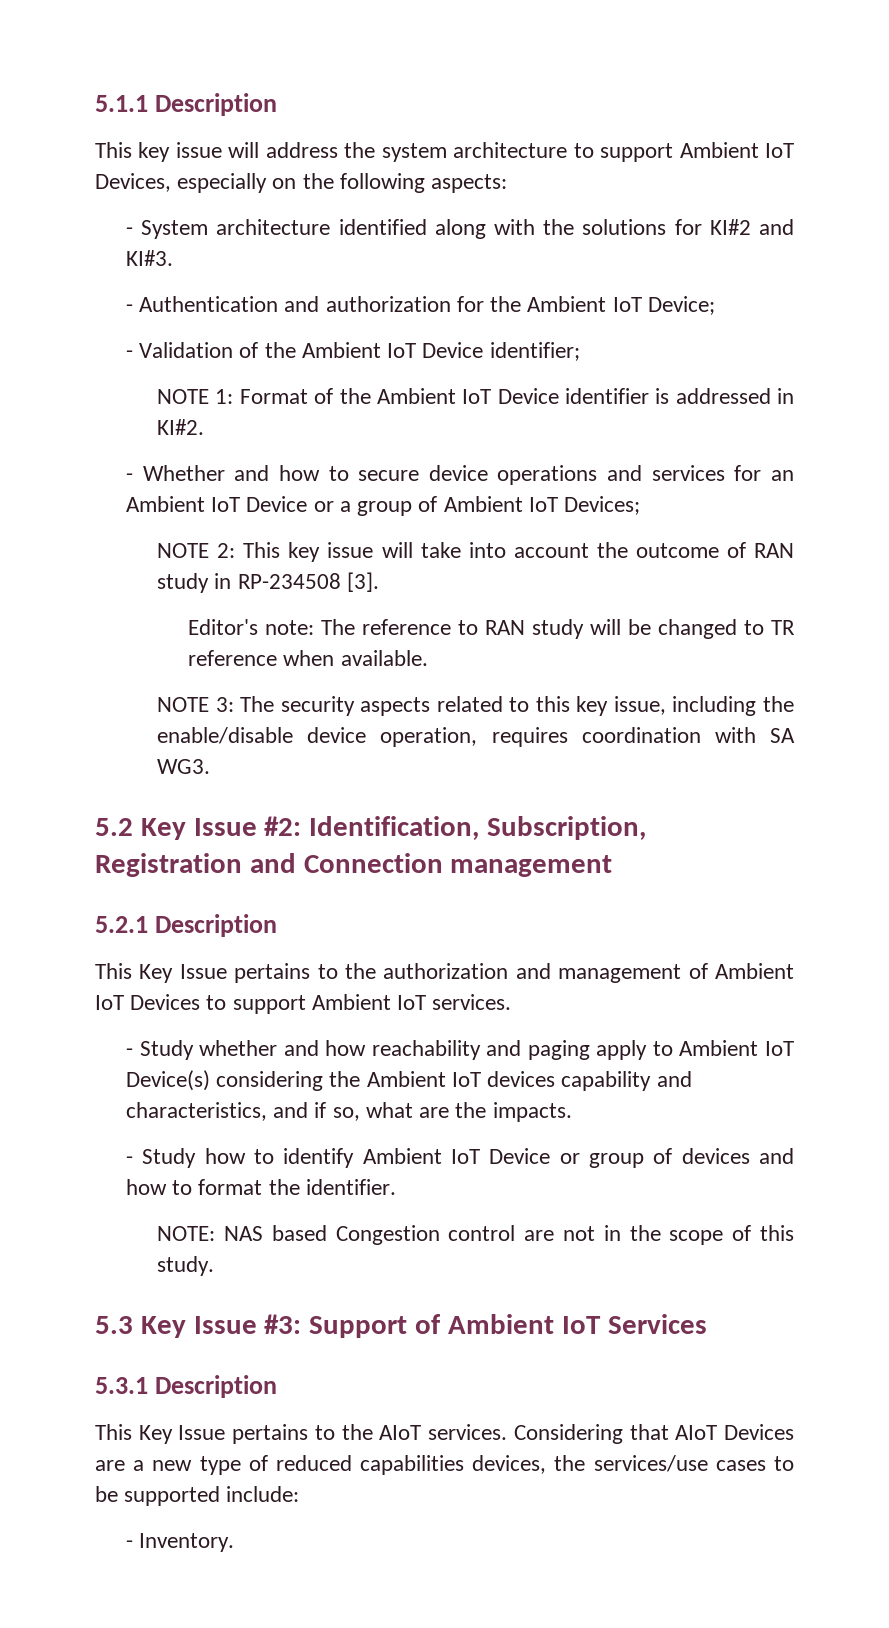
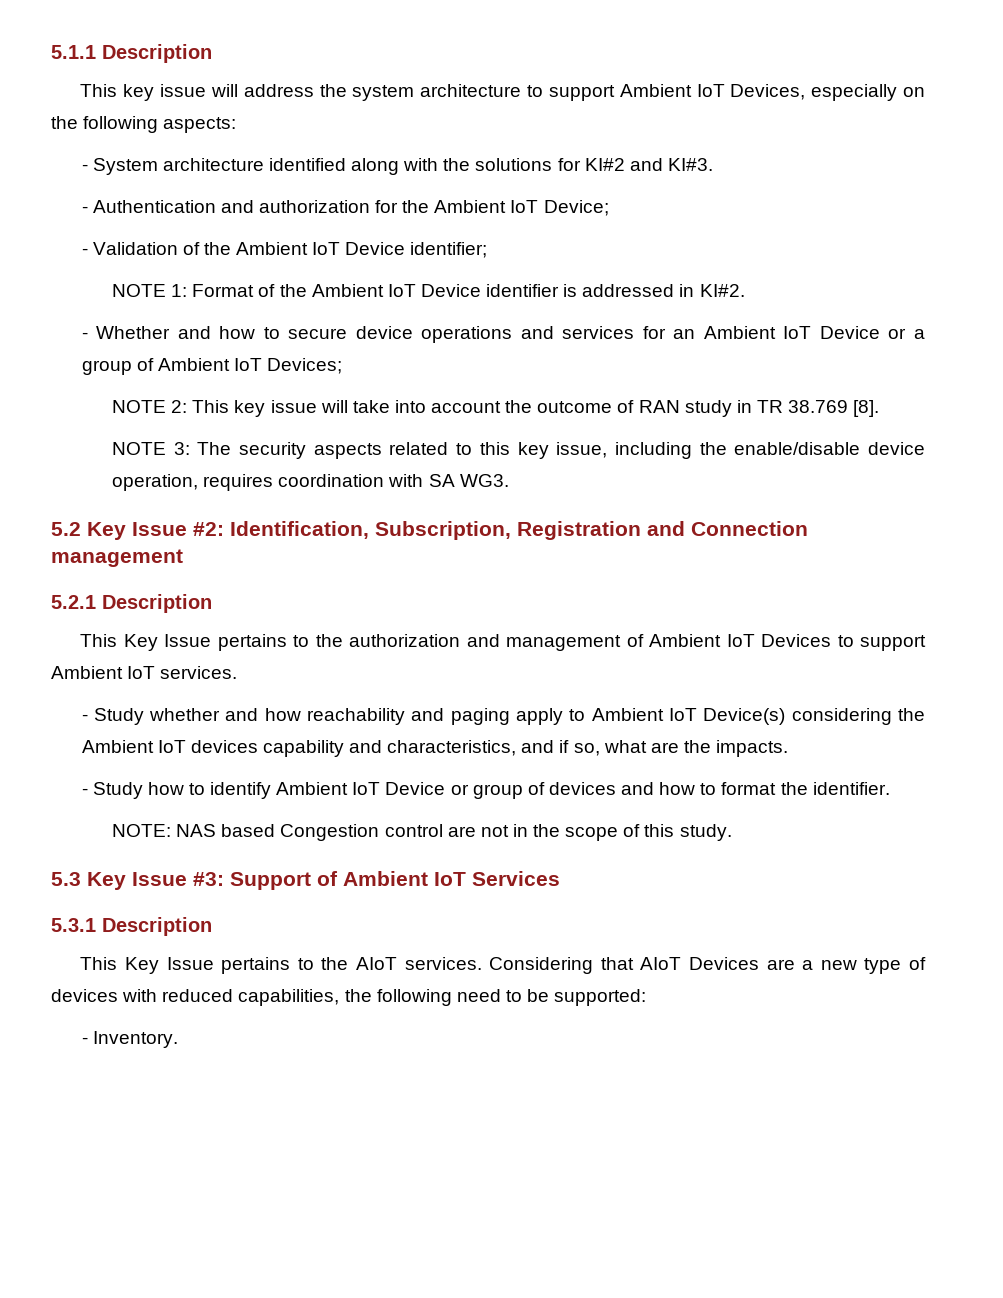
- NOTE 2: This key issue will take into account the outcome of RAN study in RP-234508 [3].
- Editor's note: The reference to RAN study will be changed to TR reference when available.
+ NOTE 2: This key issue will take into account the outcome of RAN study in TR 38.769 [8].
- Considering that AIoT Devices are a new type of reduced capabilities devices, the services/use cases to be supported include:
+ Considering that AIoT Devices are a new type of devices with reduced capabilities, the following need to be supported:

